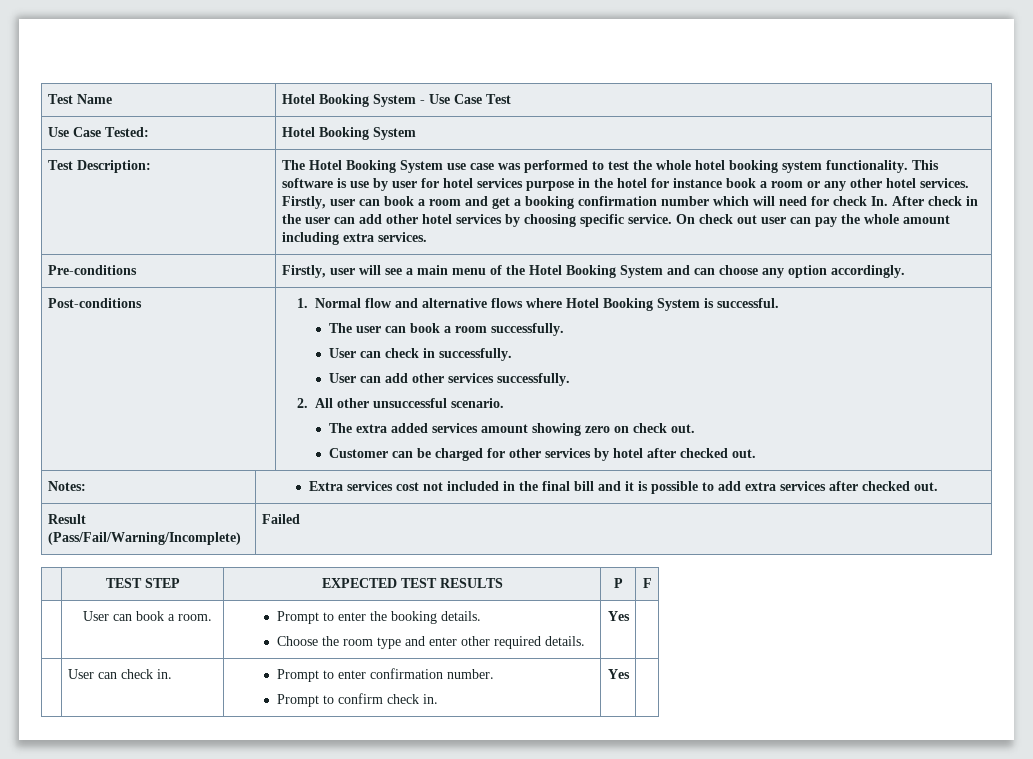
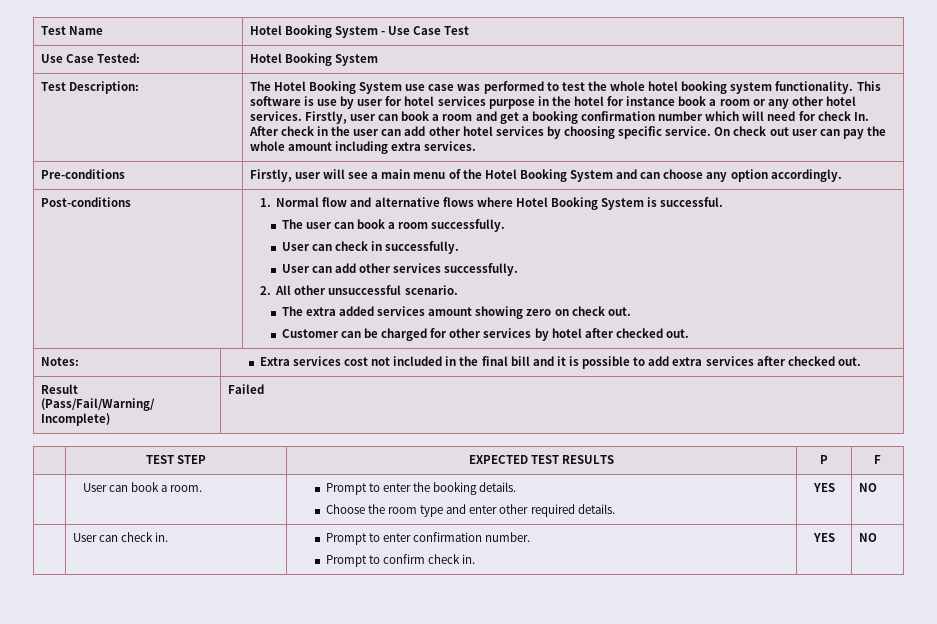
  | User can book a room. | Prompt to enter the booking details.
- Choose the room type and enter other required details. | Yes |
+ Choose the room type and enter other required details. | YES | NO
  | User can check in. | Prompt to enter confirmation number.
- Prompt to confirm check in. | Yes |
+ Prompt to confirm check in. | YES | NO

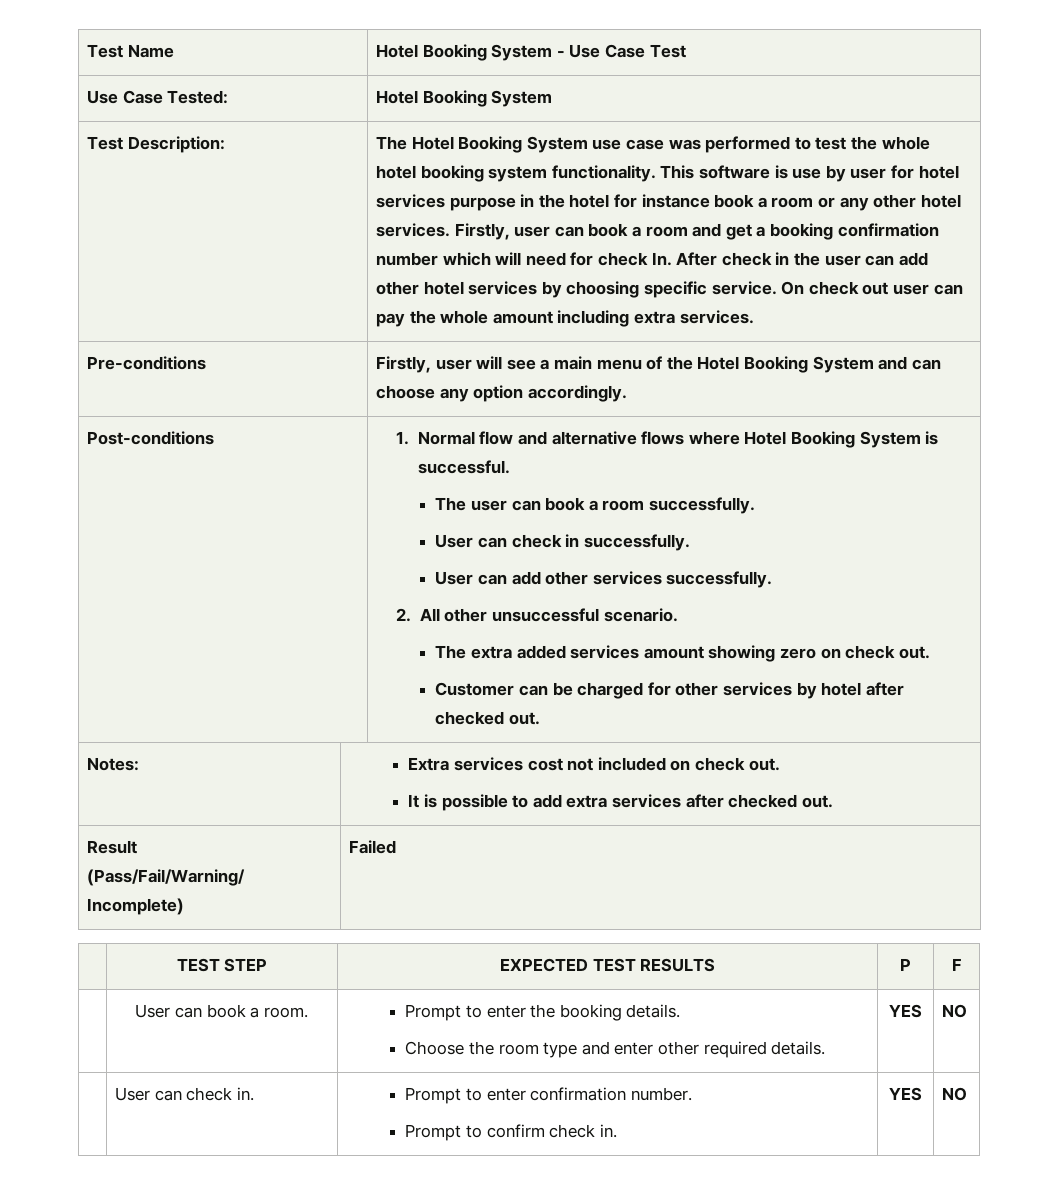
- Notes: | Extra services cost not included in the final bill and it is possible to add extra services after checked out.
+ Notes: | Extra services cost not included on check out.
+ It is possible to add extra services after checked out.

